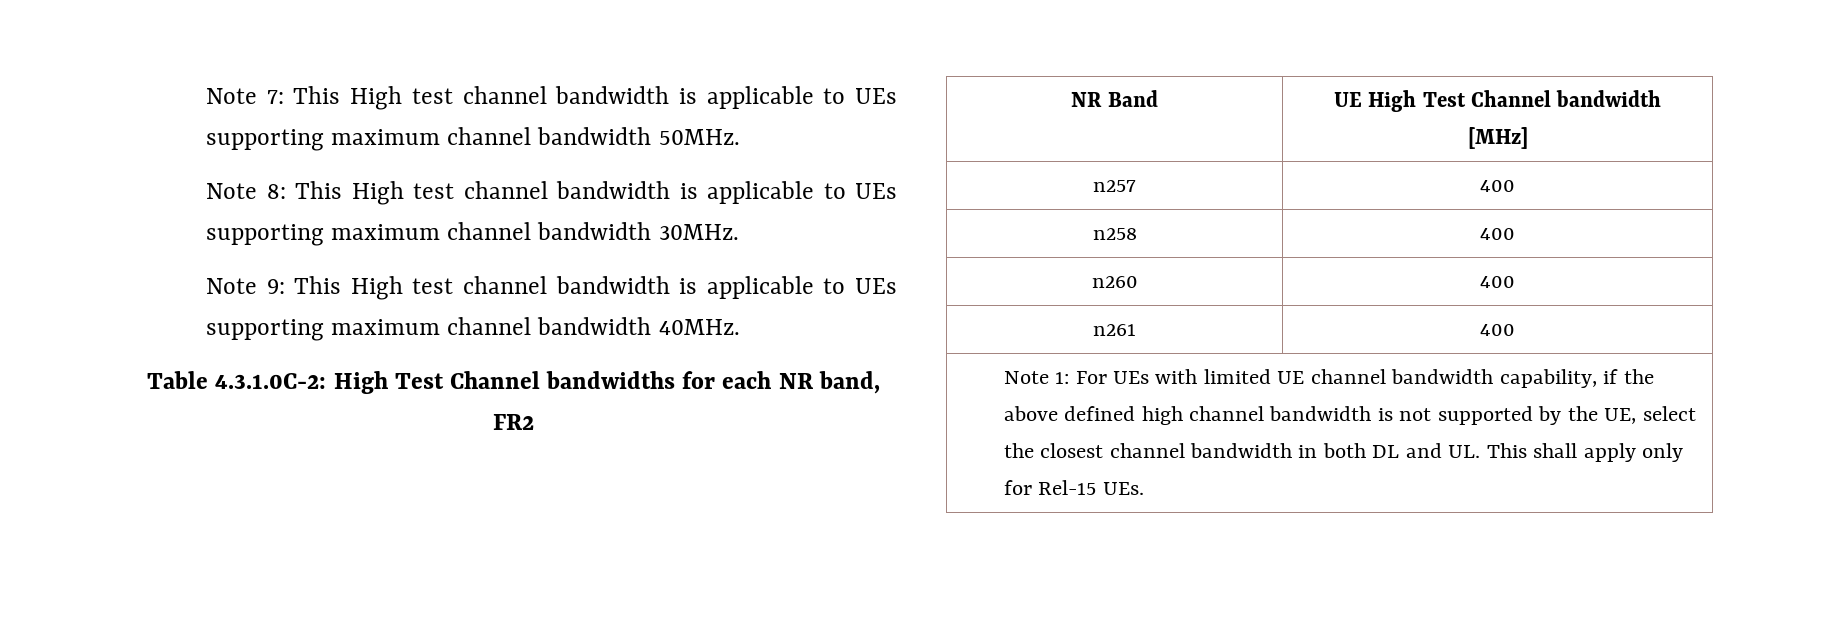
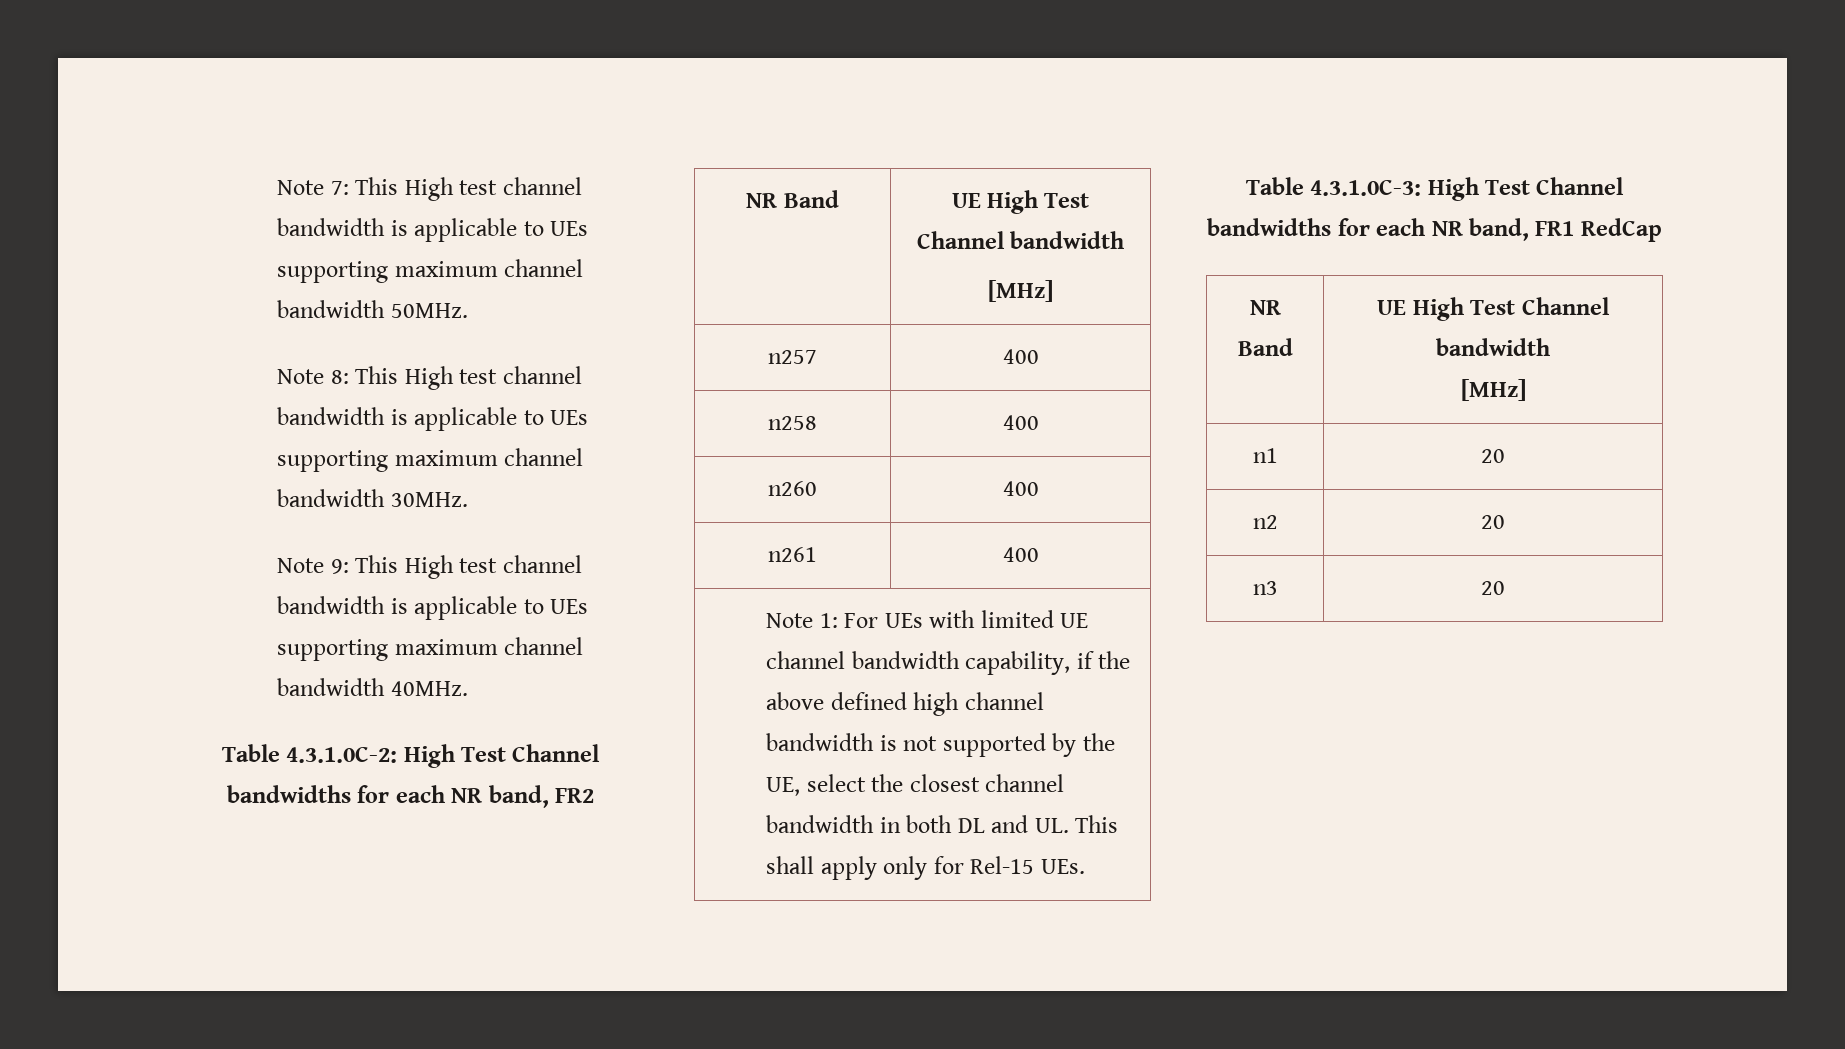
+ Table 4.3.1.0C-3: High Test Channel bandwidths for each NR band, FR1 RedCap
+ NR Band | UE High Test Channel bandwidth
+ [MHz]
+ n1 | 20
+ n2 | 20
+ n3 | 20

